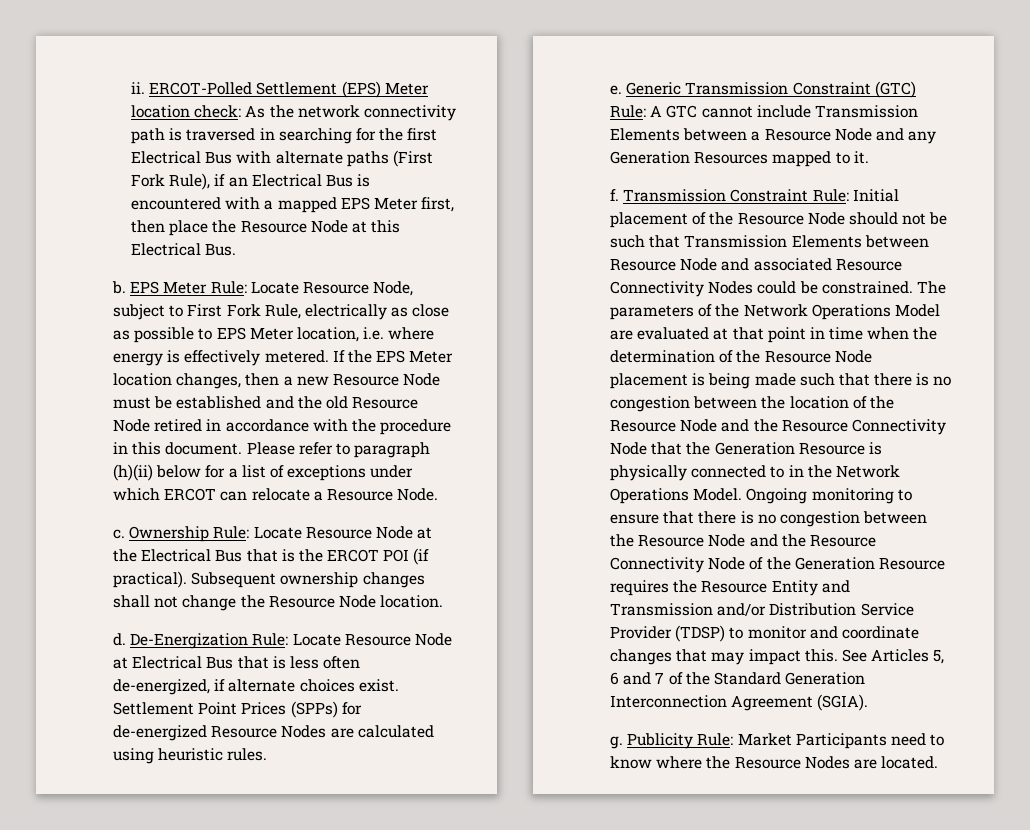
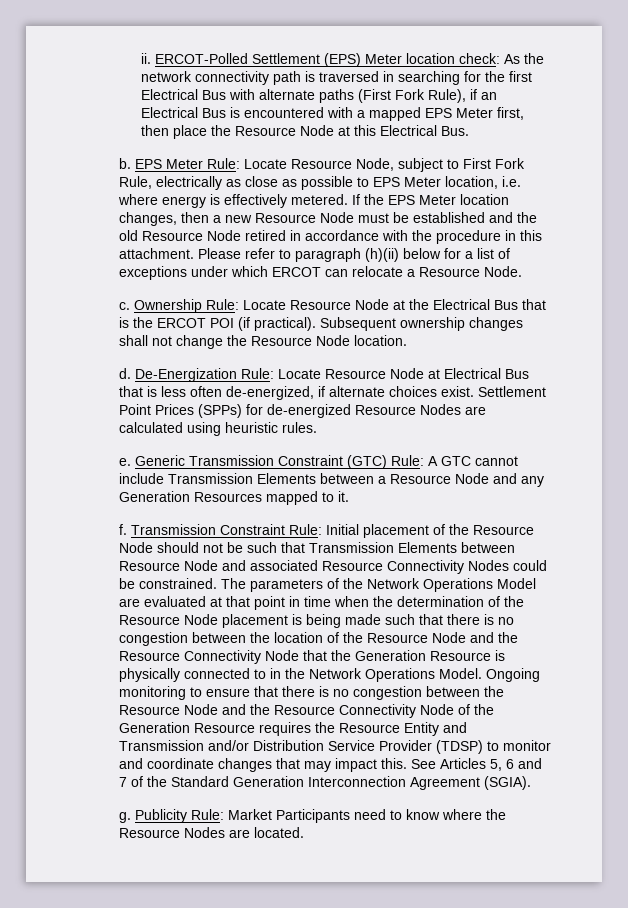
- If the EPS Meter location changes, then a new Resource Node must be established and the old Resource Node retired in accordance with the procedure in this document.
+ If the EPS Meter location changes, then a new Resource Node must be established and the old Resource Node retired in accordance with the procedure in this attachment.

